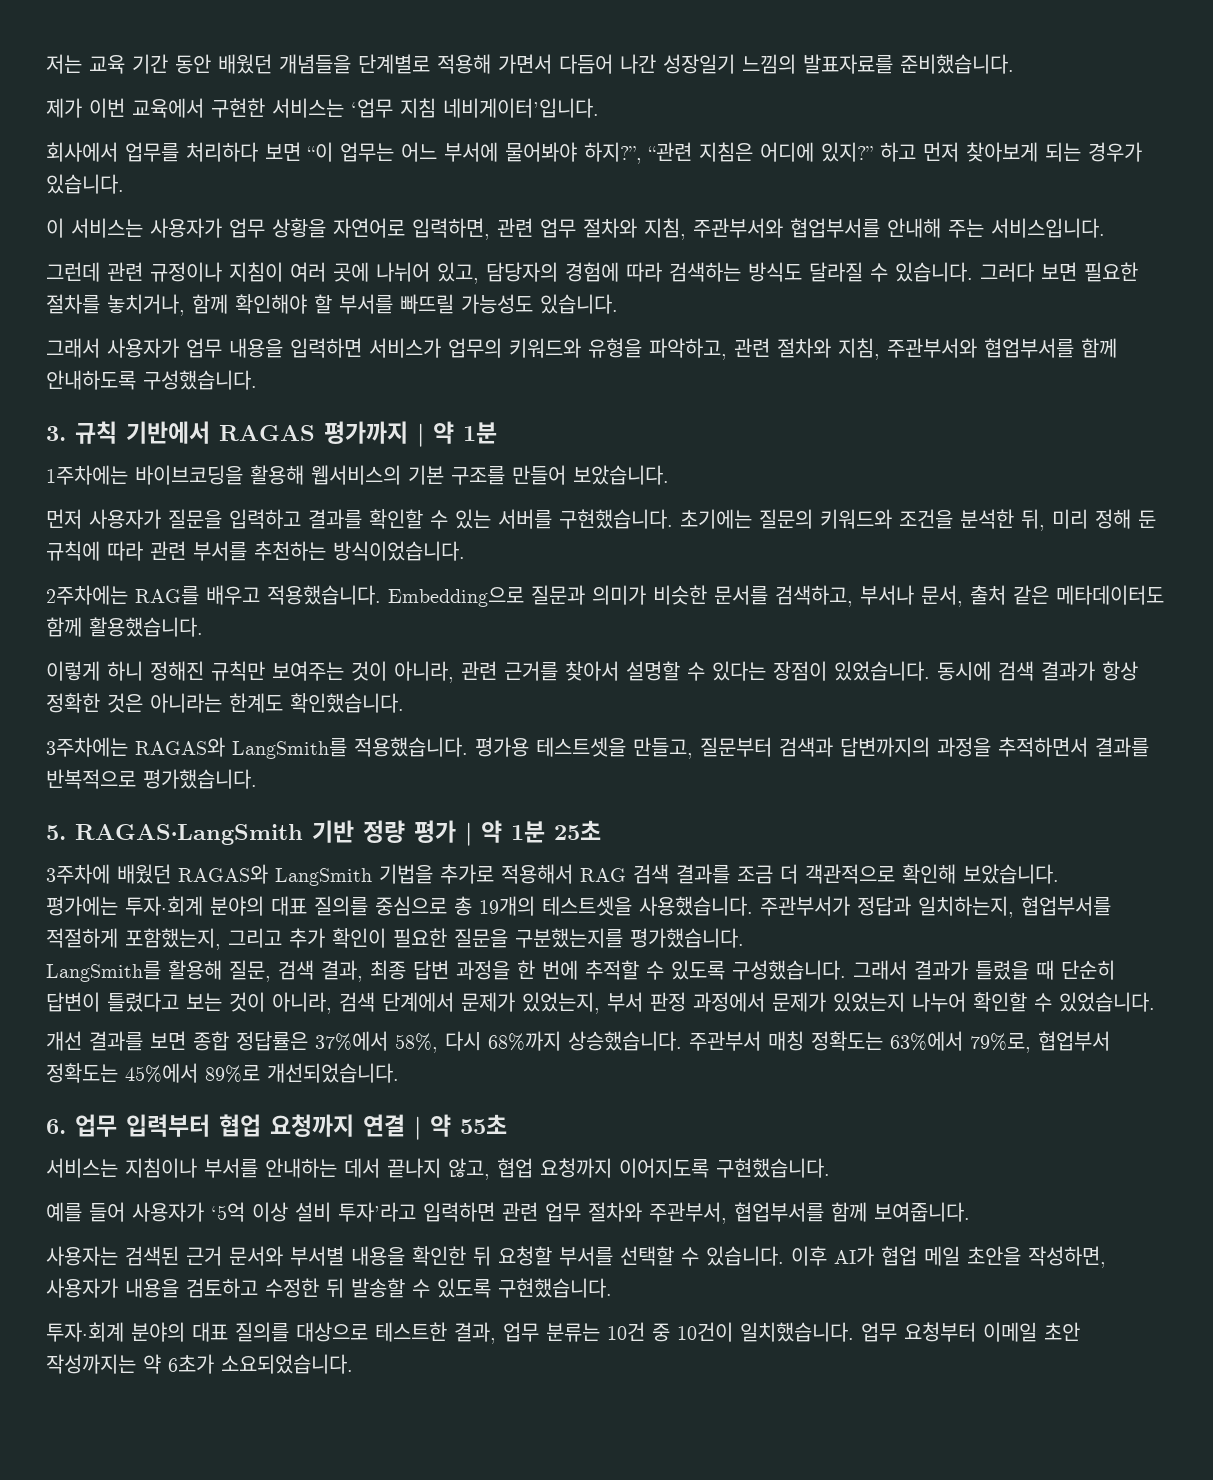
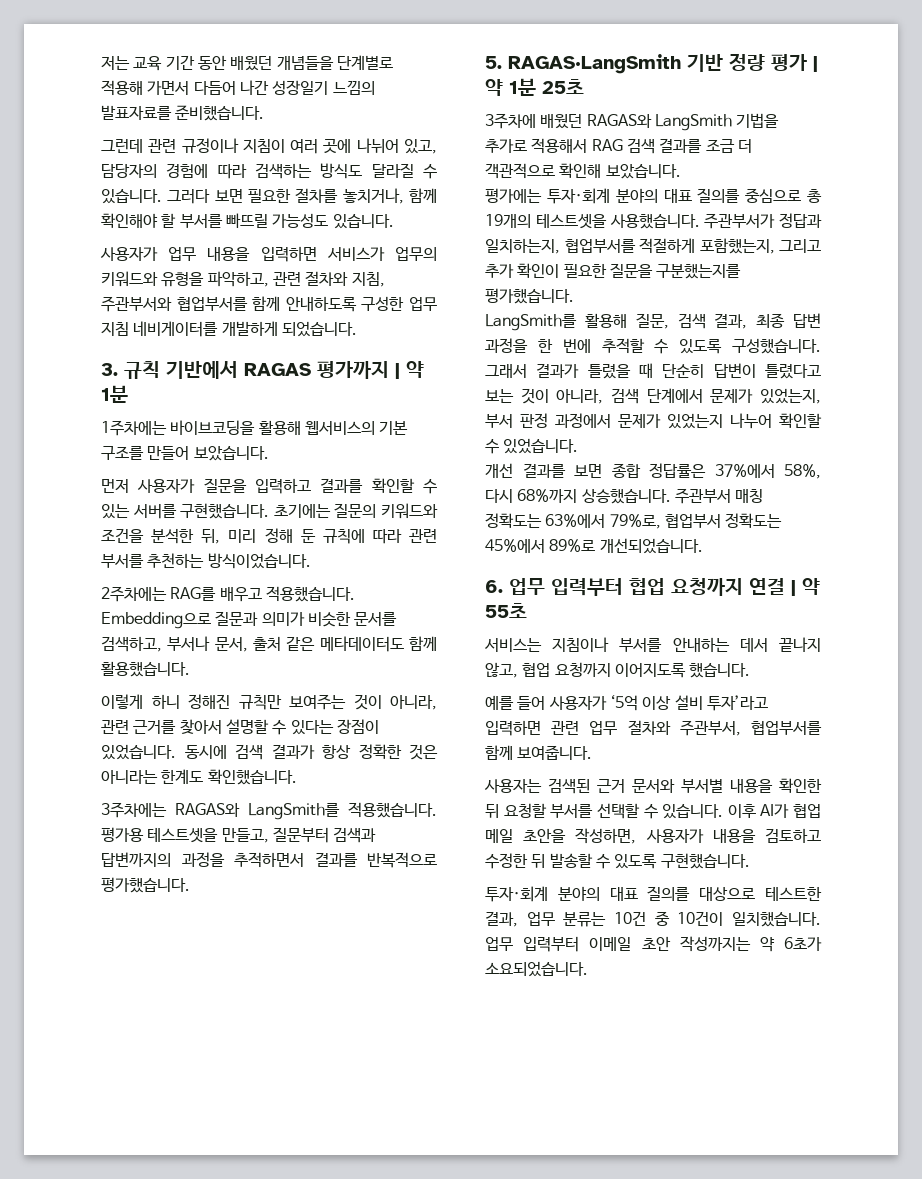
- 제가 이번 교육에서 구현한 서비스는 ‘업무 지침 네비게이터’입니다.
- 회사에서 업무를 처리하다 보면 “이 업무는 어느 부서에 물어봐야 하지?”, “관련 지침은 어디에 있지?” 하고 먼저 찾아보게 되는 경우가 있습니다.
- 이 서비스는 사용자가 업무 상황을 자연어로 입력하면, 관련 업무 절차와 지침, 주관부서와 협업부서를 안내해 주는 서비스입니다.
- 그래서 사용자가 업무 내용을 입력하면 서비스가 업무의 키워드와 유형을 파악하고, 관련 절차와 지침, 주관부서와 협업부서를 함께 안내하도록 구성했습니다.
+ 사용자가 업무 내용을 입력하면 서비스가 업무의 키워드와 유형을 파악하고, 관련 절차와 지침, 주관부서와 협업부서를 함께 안내하도록 구성한 업무 지침 네비게이터를 개발하게 되었습니다.
- 서비스는 지침이나 부서를 안내하는 데서 끝나지 않고, 협업 요청까지 이어지도록 구현했습니다.
+ 서비스는 지침이나 부서를 안내하는 데서 끝나지 않고, 협업 요청까지 이어지도록 했습니다.
- 업무 요청부터 이메일 초안 작성까지는 약 6초가 소요되었습니다.
+ 업무 입력부터 이메일 초안 작성까지는 약 6초가 소요되었습니다.

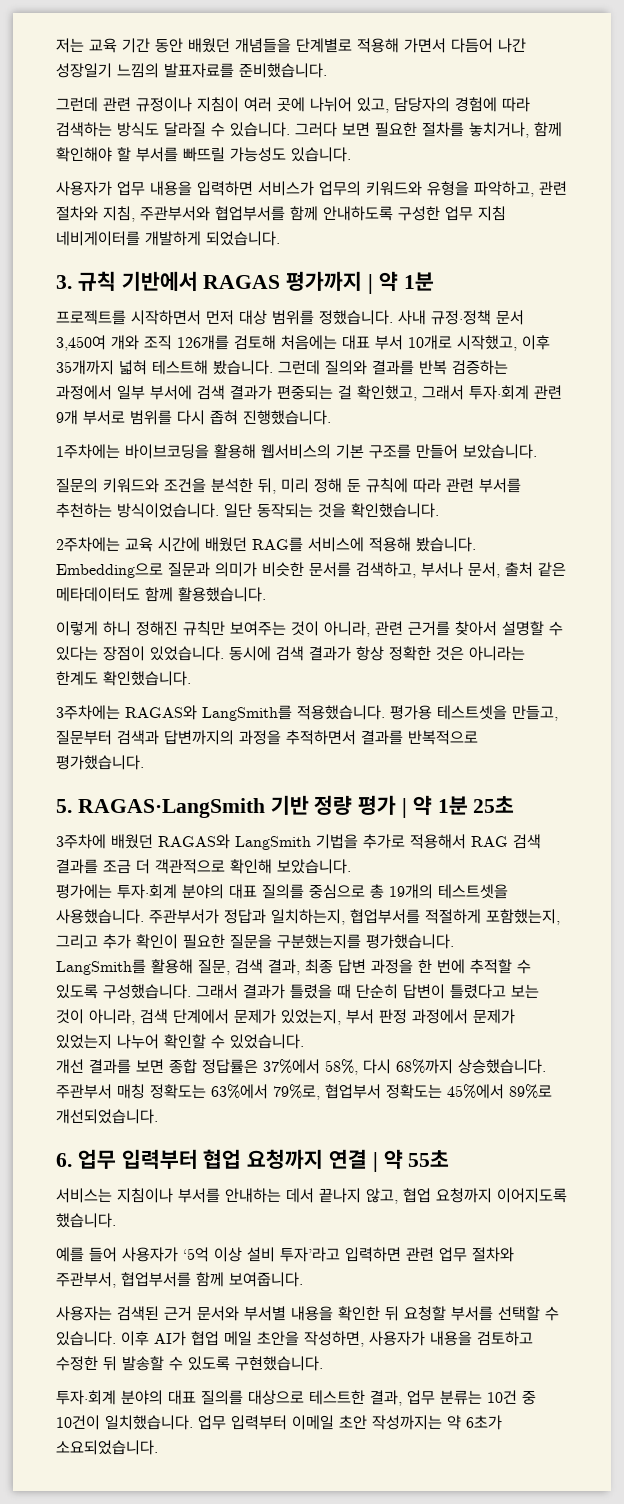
+ 프로젝트를 시작하면서 먼저 대상 범위를 정했습니다. 사내 규정·정책 문서 3,450여 개와 조직 126개를 검토해 처음에는 대표 부서 10개로 시작했고, 이후 35개까지 넓혀 테스트해 봤습니다. 그런데 질의와 결과를 반복 검증하는 과정에서 일부 부서에 검색 결과가 편중되는 걸 확인했고, 그래서 투자·회계 관련 9개 부서로 범위를 다시 좁혀 진행했습니다.
- 먼저 사용자가 질문을 입력하고 결과를 확인할 수 있는 서버를 구현했습니다. 초기에는 질문의 키워드와 조건을 분석한 뒤, 미리 정해 둔 규칙에 따라 관련 부서를 추천하는 방식이었습니다.
- 2주차에는 RAG를 배우고 적용했습니다.
+ 질문의 키워드와 조건을 분석한 뒤, 미리 정해 둔 규칙에 따라 관련 부서를 추천하는 방식이었습니다. 일단 동작되는 것을 확인했습니다.
+ 2주차에는 교육 시간에 배웠던 RAG를 서비스에 적용해 봤습니다.

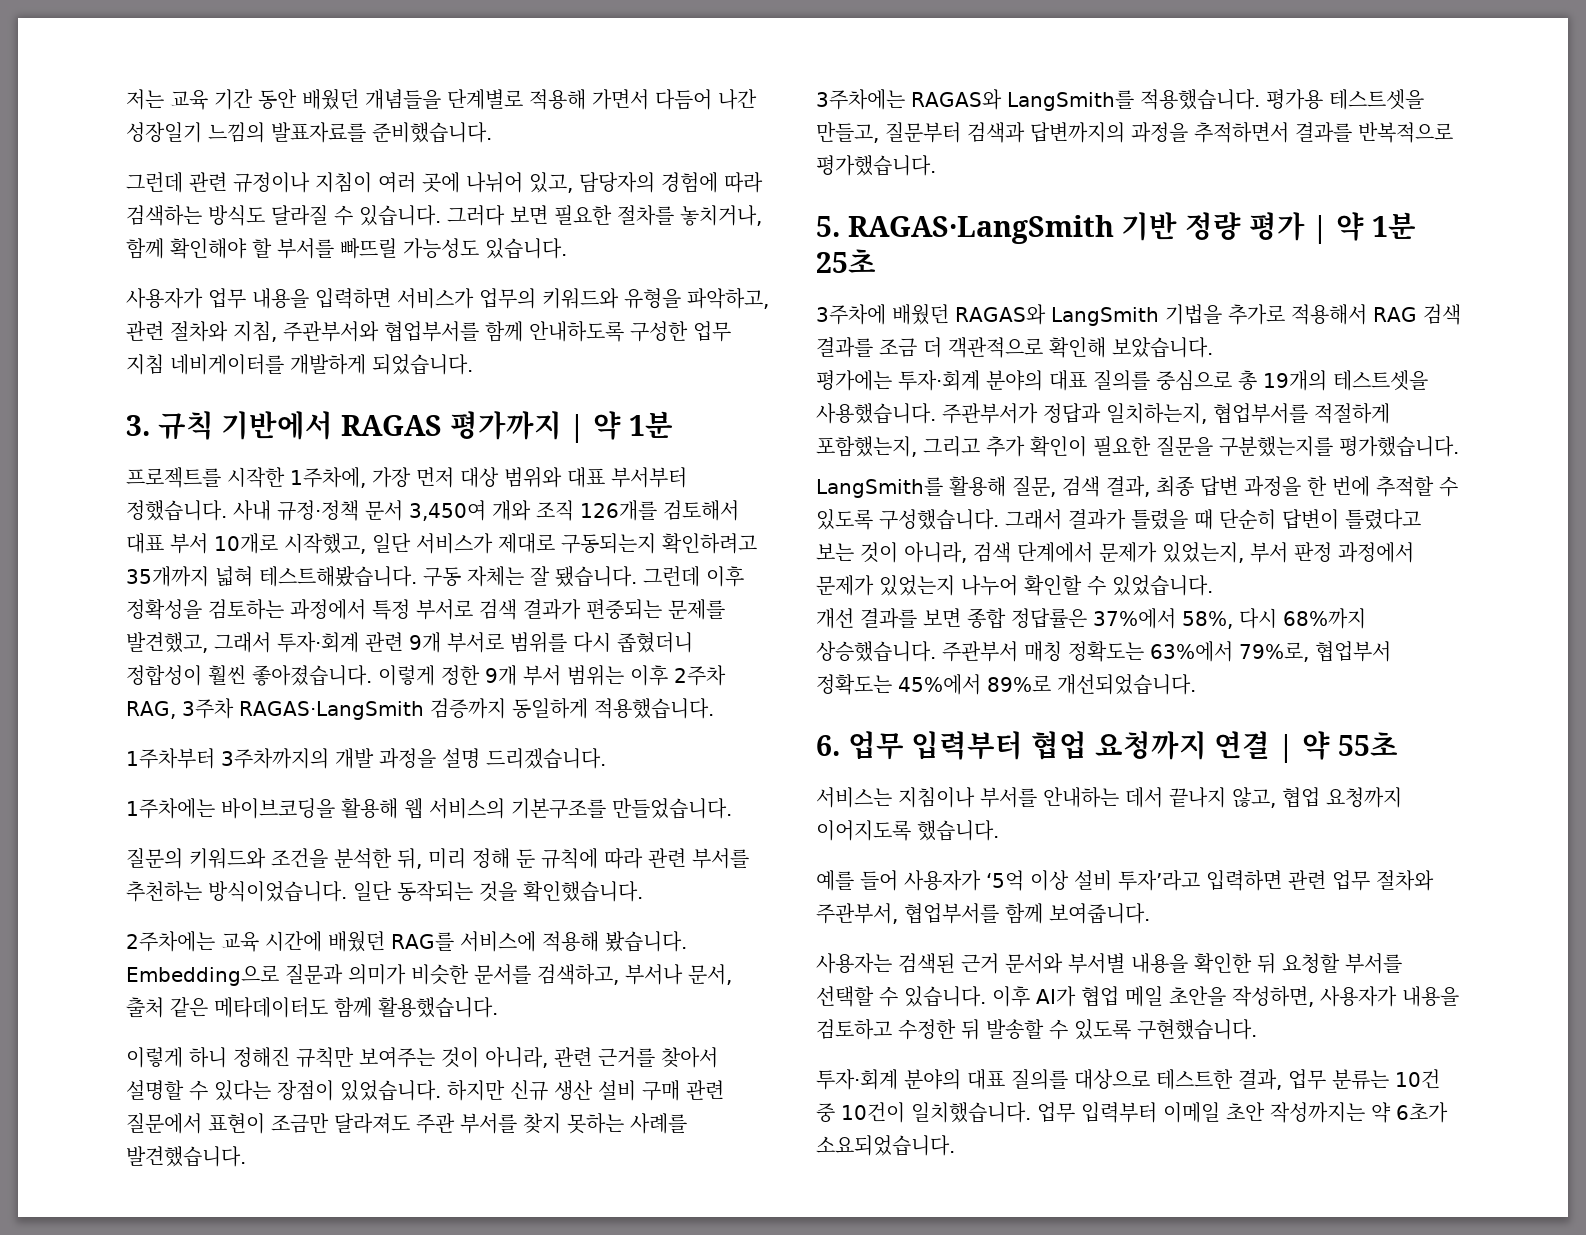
- 프로젝트를 시작하면서 먼저 대상 범위를 정했습니다.
+ 프로젝트를 시작한 1주차에, 가장 먼저 대상 범위와 대표 부서부터 정했습니다.
- 사내 규정·정책 문서 3,450여 개와 조직 126개를 검토해 처음에는 대표 부서 10개로 시작했고, 이후 35개까지 넓혀 테스트해 봤습니다. 그런데 질의와 결과를 반복 검증하는 과정에서 일부 부서에 검색 결과가 편중되는 걸 확인했고, 그래서 투자·회계 관련 9개 부서로 범위를 다시 좁혀 진행했습니다.
- 1주차에는 바이브코딩을 활용해 웹서비스의 기본 구조를 만들어 보았습니다.
+ 사내 규정·정책 문서 3,450여 개와 조직 126개를 검토해서 대표 부서 10개로 시작했고, 일단 서비스가 제대로 구동되는지 확인하려고 35개까지 넓혀 테스트해봤습니다. 구동 자체는 잘 됐습니다. 그런데 이후 정확성을 검토하는 과정에서 특정 부서로 검색 결과가 편중되는 문제를 발견했고, 그래서 투자·회계 관련 9개 부서로 범위를 다시 좁혔더니 정합성이 훨씬 좋아졌습니다. 이렇게 정한 9개 부서 범위는 이후 2주차 RAG, 3주차 RAGAS·LangSmith 검증까지 동일하게 적용했습니다.
+ 1주차부터 3주차까지의 개발 과정을 설명 드리겠습니다.
+ 1주차에는 바이브코딩을 활용해 웹 서비스의 기본구조를 만들었습니다.
- 동시에 검색 결과가 항상 정확한 것은 아니라는 한계도 확인했습니다.
+ 하지만 신규 생산 설비 구매 관련 질문에서 표현이 조금만 달라져도 주관 부서를 찾지 못하는 사례를 발견했습니다.

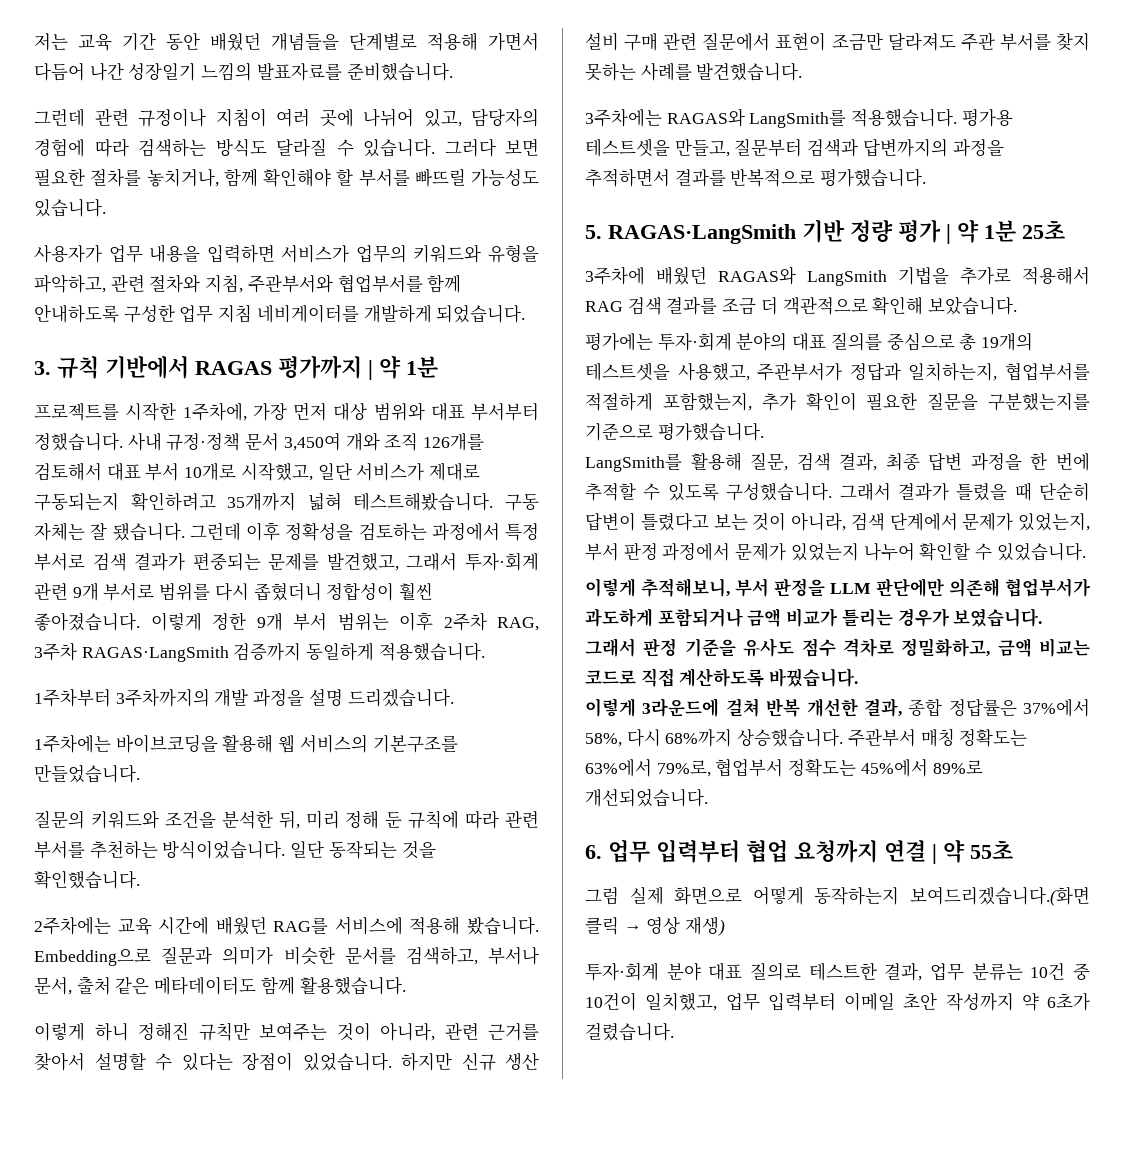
- 평가에는 투자·회계 분야의 대표 질의를 중심으로 총 19개의 테스트셋을 사용했습니다. 주관부서가 정답과 일치하는지, 협업부서를 적절하게 포함했는지, 그리고 추가 확인이 필요한 질문을 구분했는지를 평가했습니다.
+ 평가에는 투자·회계 분야의 대표 질의를 중심으로 총 19개의 테스트셋을 사용했고, 주관부서가 정답과 일치하는지, 협업부서를 적절하게 포함했는지, 추가 확인이 필요한 질문을 구분했는지를 기준으로 평가했습니다.
- 개선 결과를 보면 종합 정답률은 37%에서 58%, 다시 68%까지 상승했습니다.
+ 이렇게 추적해보니, 부서 판정을 LLM 판단에만 의존해 협업부서가 과도하게 포함되거나 금액 비교가 틀리는 경우가 보였습니다. 그래서 판정 기준을 유사도 점수 격차로 정밀화하고, 금액 비교는 코드로 직접 계산하도록 바꿨습니다.
+ 이렇게 3라운드에 걸쳐 반복 개선한 결과, 종합 정답률은 37%에서 58%, 다시 68%까지 상승했습니다.
- 서비스는 지침이나 부서를 안내하는 데서 끝나지 않고, 협업 요청까지 이어지도록 했습니다.
- 예를 들어 사용자가 ‘5억 이상 설비 투자’라고 입력하면 관련 업무 절차와 주관부서, 협업부서를 함께 보여줍니다.
- 사용자는 검색된 근거 문서와 부서별 내용을 확인한 뒤 요청할 부서를 선택할 수 있습니다. 이후 AI가 협업 메일 초안을 작성하면, 사용자가 내용을 검토하고 수정한 뒤 발송할 수 있도록 구현했습니다.
- 투자·회계 분야의 대표 질의를 대상으로 테스트한 결과, 업무 분류는 10건 중 10건이 일치했습니다. 업무 입력부터 이메일 초안 작성까지는 약 6초가 소요되었습니다.
+ 그럼 실제 화면으로 어떻게 동작하는지 보여드리겠습니다.(화면 클릭 → 영상 재생)
+ 투자·회계 분야 대표 질의로 테스트한 결과, 업무 분류는 10건 중 10건이 일치했고, 업무 입력부터 이메일 초안 작성까지 약 6초가 걸렸습니다.

